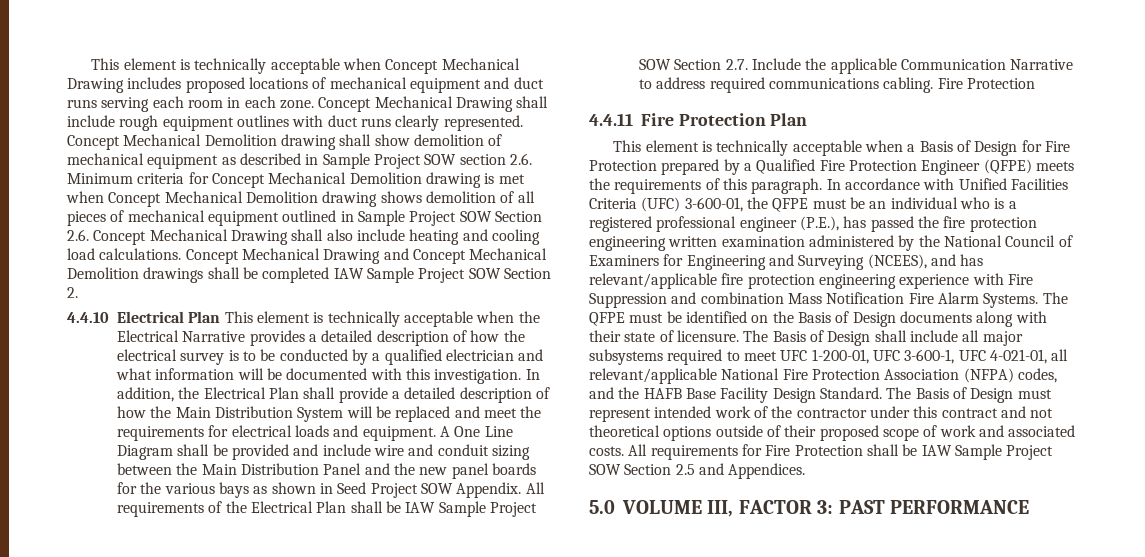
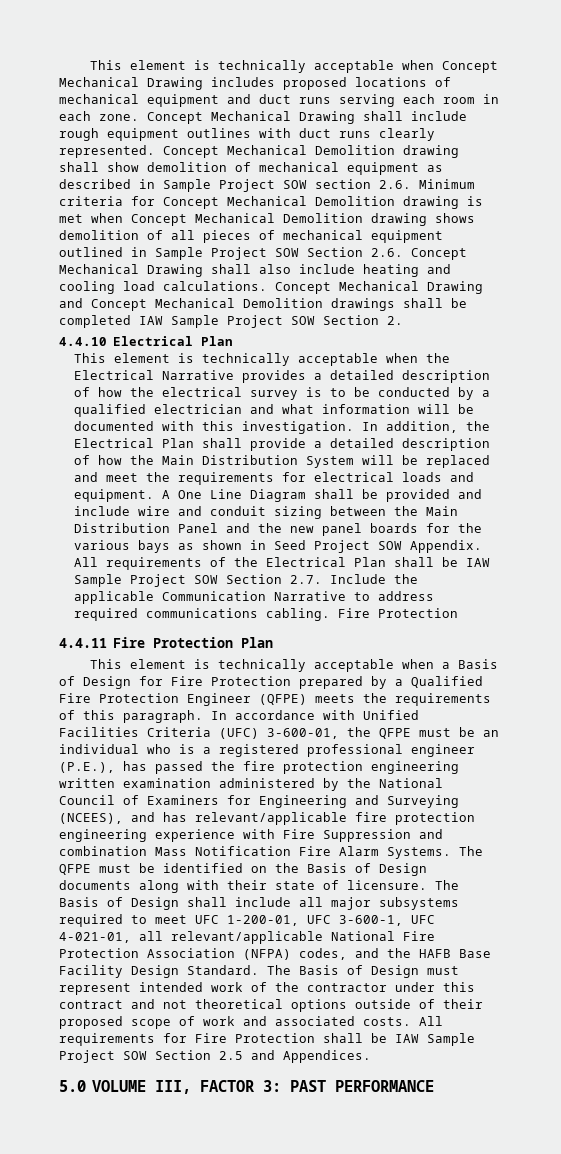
- 4.4.10 Electrical Plan This element is technically acceptable when the Electrical Narrative provides a detailed description of how the electrical survey is to be conducted by a qualified electrician and what information will be documented with this investigation.
+ 4.4.10 Electrical Plan
+ This element is technically acceptable when the Electrical Narrative provides a detailed description of how the electrical survey is to be conducted by a qualified electrician and what information will be documented with this investigation.

